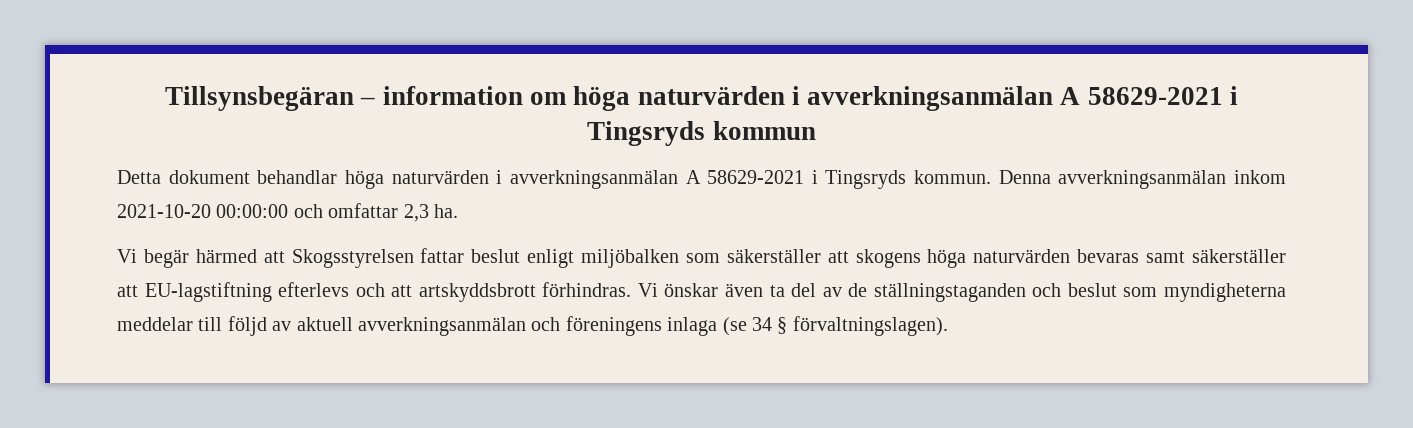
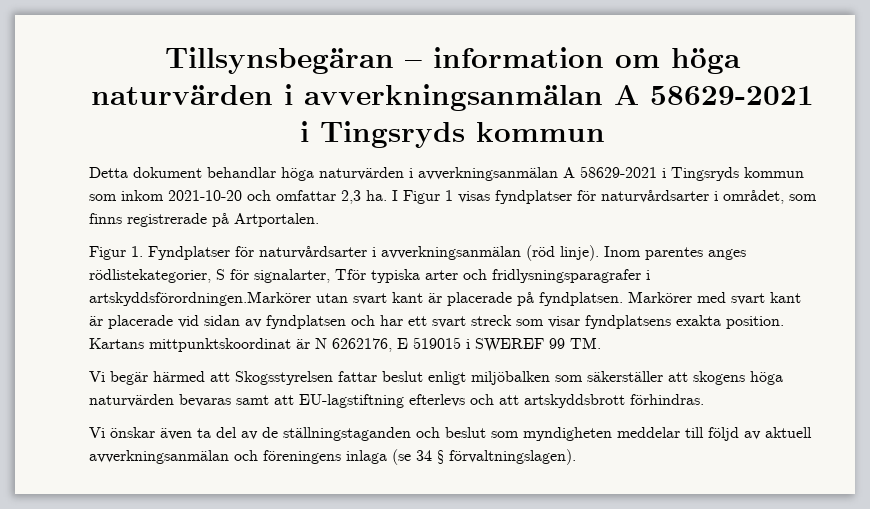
- Detta dokument behandlar höga naturvärden i avverkningsanmälan A 58629-2021 i Tingsryds kommun. Denna avverkningsanmälan inkom 2021-10-20 00:00:00 och omfattar 2,3 ha.
+ Detta dokument behandlar höga naturvärden i avverkningsanmälan A 58629-2021 i Tingsryds kommun som inkom 2021-10-20 och omfattar 2,3 ha. I Figur 1 visas fyndplatser för naturvårdsarter i området, som finns registrerade på Artportalen.
+ Figur 1. Fyndplatser för naturvårdsarter i avverkningsanmälan (röd linje). Inom parentes anges rödlistekategorier, S för signalarter, Tför typiska arter och fridlysningsparagrafer i artskyddsförordningen.Markörer utan svart kant är placerade på fyndplatsen. Markörer med svart kant är placerade vid sidan av fyndplatsen och har ett svart streck som visar fyndplatsens exakta position. Kartans mittpunktskoordinat är N 6262176, E 519015 i SWEREF 99 TM.
- Vi begär härmed att Skogsstyrelsen fattar beslut enligt miljöbalken som säkerställer att skogens höga naturvärden bevaras samt säkerställer att EU-lagstiftning efterlevs och att artskyddsbrott förhindras. Vi önskar även ta del av de ställningstaganden och beslut som myndigheterna meddelar till följd av aktuell avverkningsanmälan och föreningens inlaga (se 34 § förvaltningslagen).
+ Vi begär härmed att Skogsstyrelsen fattar beslut enligt miljöbalken som säkerställer att skogens höga naturvärden bevaras samt att EU-lagstiftning efterlevs och att artskyddsbrott förhindras.
+ Vi önskar även ta del av de ställningstaganden och beslut som myndigheten meddelar till följd av aktuell avverkningsanmälan och föreningens inlaga (se 34 § förvaltningslagen).

